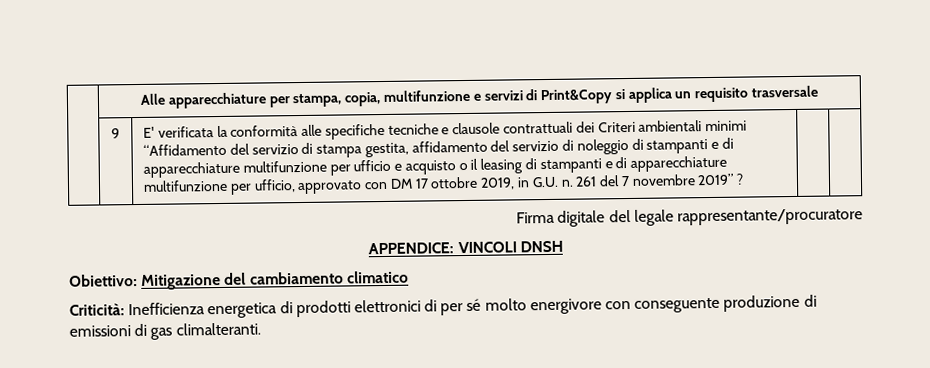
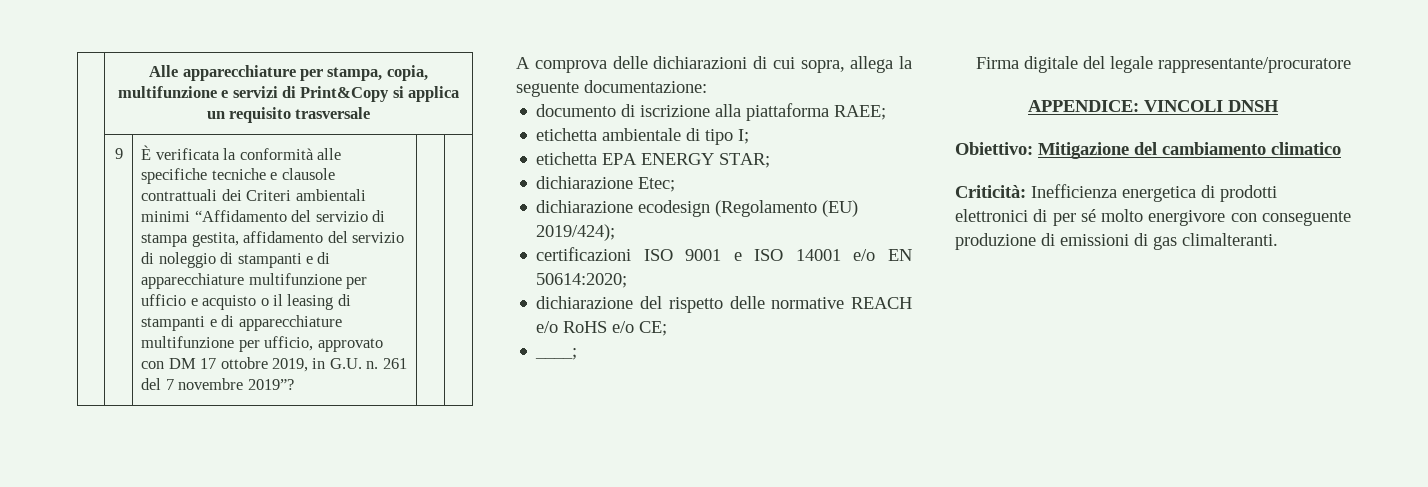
- E' verificata la conformità alle specifiche tecniche e clausole contrattuali dei Criteri ambientali minimi “Affidamento del servizio di stampa gestita, affidamento del servizio di noleggio di stampanti e di apparecchiature multifunzione per ufficio e acquisto o il leasing di stampanti e di apparecchiature multifunzione per ufficio, approvato con DM 17 ottobre 2019, in G.U. n.
+ È verificata la conformità alle specifiche tecniche e clausole contrattuali dei Criteri ambientali minimi “Affidamento del servizio di stampa gestita, affidamento del servizio di noleggio di stampanti e di apparecchiature multifunzione per ufficio e acquisto o il leasing di stampanti e di apparecchiature multifunzione per ufficio, approvato con DM 17 ottobre 2019, in G.U. n.
- 261 del 7 novembre 2019” ?
+ 261 del 7 novembre 2019”? | |
+ A comprova delle dichiarazioni di cui sopra, allega la seguente documentazione:
+ documento di iscrizione alla piattaforma RAEE;
+ etichetta ambientale di tipo I;
+ etichetta EPA ENERGY STAR;
+ dichiarazione Etec;
+ dichiarazione ecodesign (Regolamento (EU) 2019/424);
+ certificazioni ISO 9001 e ISO 14001 e/o EN 50614:2020;
+ dichiarazione del rispetto delle normative REACH e/o RoHS e/o CE;
+ ____;

